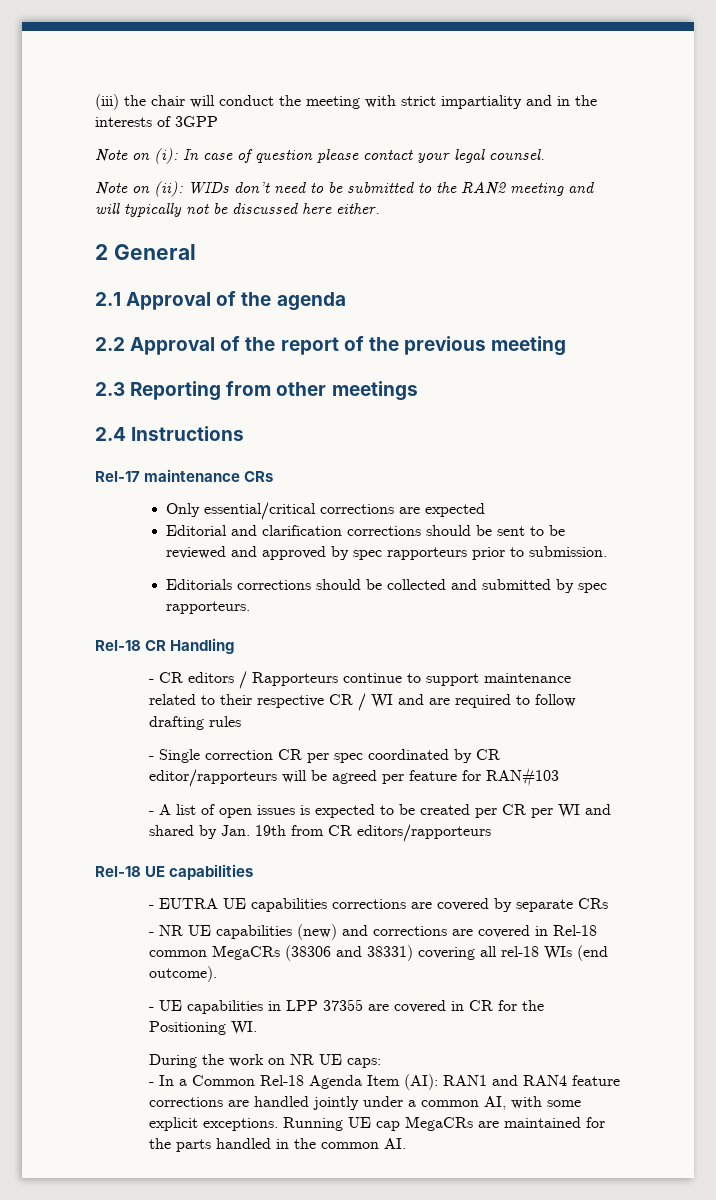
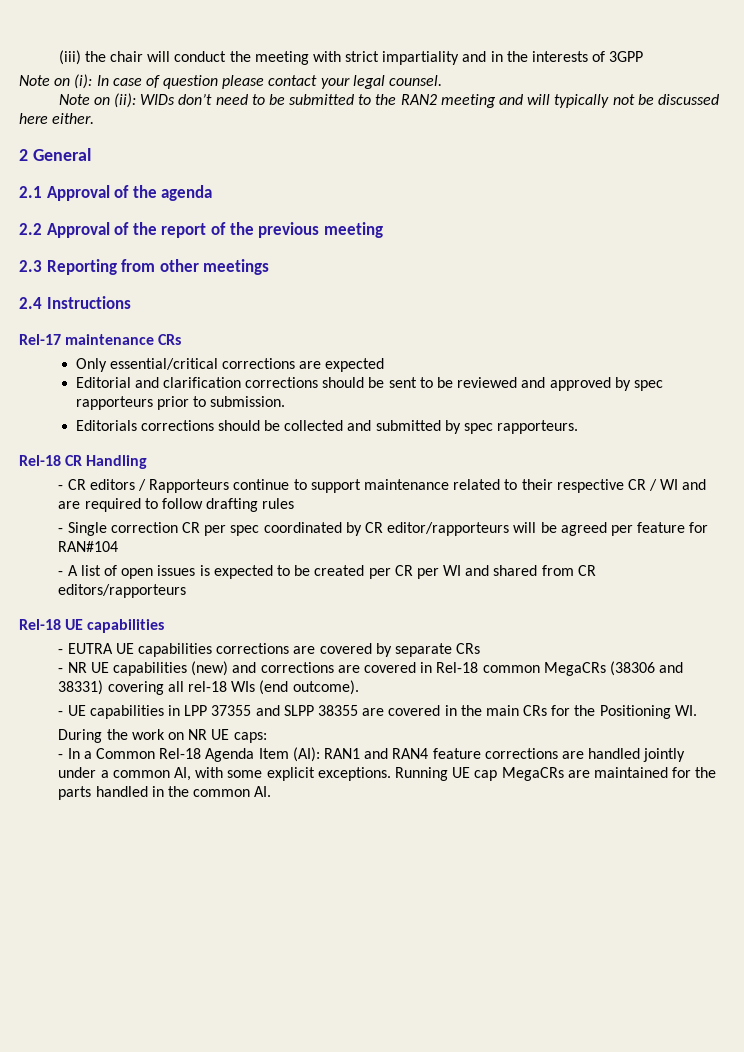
- - Single correction CR per spec coordinated by CR editor/rapporteurs will be agreed per feature for RAN#103
+ - Single correction CR per spec coordinated by CR editor/rapporteurs will be agreed per feature for RAN#104
- - A list of open issues is expected to be created per CR per WI and shared by Jan. 19th from CR editors/rapporteurs
+ - A list of open issues is expected to be created per CR per WI and shared from CR editors/rapporteurs
- - UE capabilities in LPP 37355 are covered in CR for the Positioning WI.
+ - UE capabilities in LPP 37355 and SLPP 38355 are covered in the main CRs for the Positioning WI.

